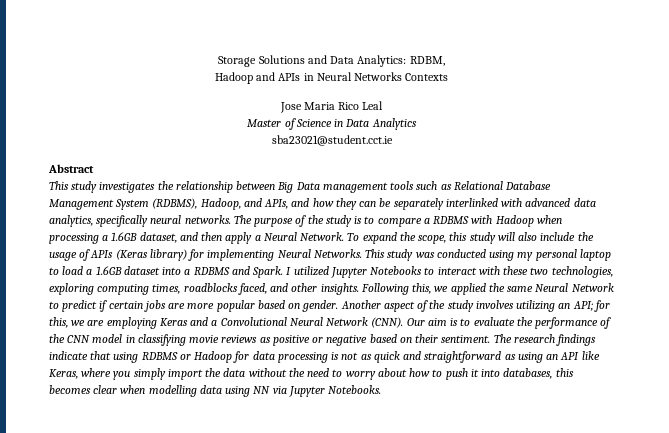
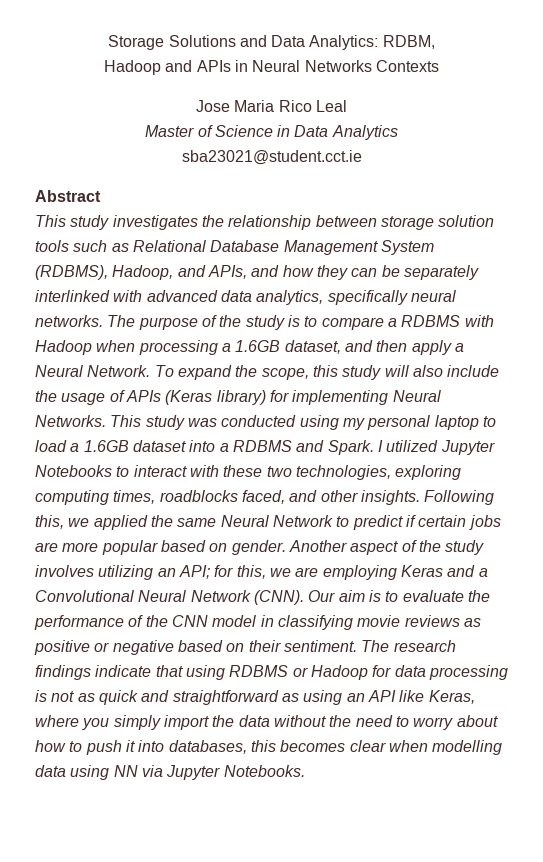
- This study investigates the relationship between Big Data management tools such as Relational Database Management System (RDBMS), Hadoop, and APIs, and how they can be separately interlinked with advanced data analytics, specifically neural networks.
+ This study investigates the relationship between storage solution tools such as Relational Database Management System (RDBMS), Hadoop, and APIs, and how they can be separately interlinked with advanced data analytics, specifically neural networks.

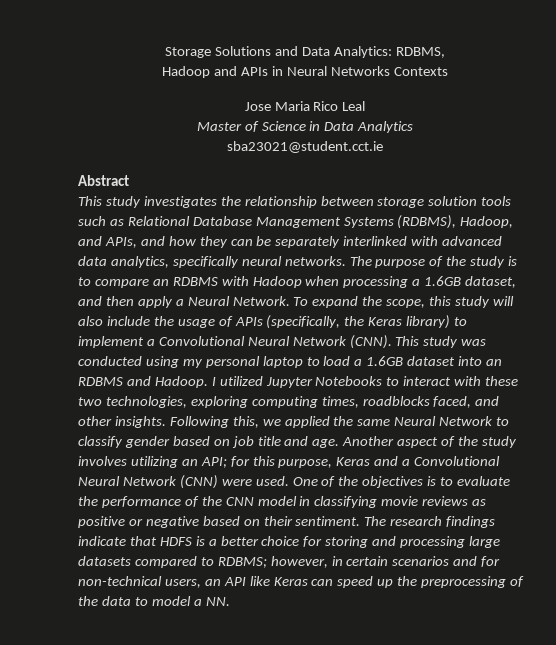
- Storage Solutions and Data Analytics: RDBM,
+ Storage Solutions and Data Analytics: RDBMS,
- This study investigates the relationship between storage solution tools such as Relational Database Management System (RDBMS), Hadoop, and APIs, and how they can be separately interlinked with advanced data analytics, specifically neural networks.
+ This study investigates the relationship between storage solution tools such as Relational Database Management Systems (RDBMS), Hadoop, and APIs, and how they can be separately interlinked with advanced data analytics, specifically neural networks.
- The purpose of the study is to compare a RDBMS with Hadoop when processing a 1.6GB dataset, and then apply a Neural Network.
+ The purpose of the study is to compare an RDBMS with Hadoop when processing a 1.6GB dataset, and then apply a Neural Network.
- To expand the scope, this study will also include the usage of APIs (Keras library) for implementing Neural Networks.
+ To expand the scope, this study will also include the usage of APIs (specifically, the Keras library) to implement a Convolutional Neural Network (CNN).
- This study was conducted using my personal laptop to load a 1.6GB dataset into a RDBMS and Spark.
+ This study was conducted using my personal laptop to load a 1.6GB dataset into an RDBMS and Hadoop.
- Following this, we applied the same Neural Network to predict if certain jobs are more popular based on gender.
+ Following this, we applied the same Neural Network to classify gender based on job title and age.
- Another aspect of the study involves utilizing an API; for this, we are employing Keras and a Convolutional Neural Network (CNN). Our aim is to evaluate the performance of the CNN model in classifying movie reviews as positive or negative based on their sentiment.
+ Another aspect of the study involves utilizing an API; for this purpose, Keras and a Convolutional Neural Network (CNN) were used. One of the objectives is to evaluate the performance of the CNN model in classifying movie reviews as positive or negative based on their sentiment.
- The research findings indicate that using RDBMS or Hadoop for data processing is not as quick and straightforward as using an API like Keras, where you simply import the data without the need to worry about how to push it into databases, this becomes clear when modelling data using NN via Jupyter Notebooks.
+ The research findings indicate that HDFS is a better choice for storing and processing large datasets compared to RDBMS; however, in certain scenarios and for non-technical users, an API like Keras can speed up the preprocessing of the data to model a NN.

